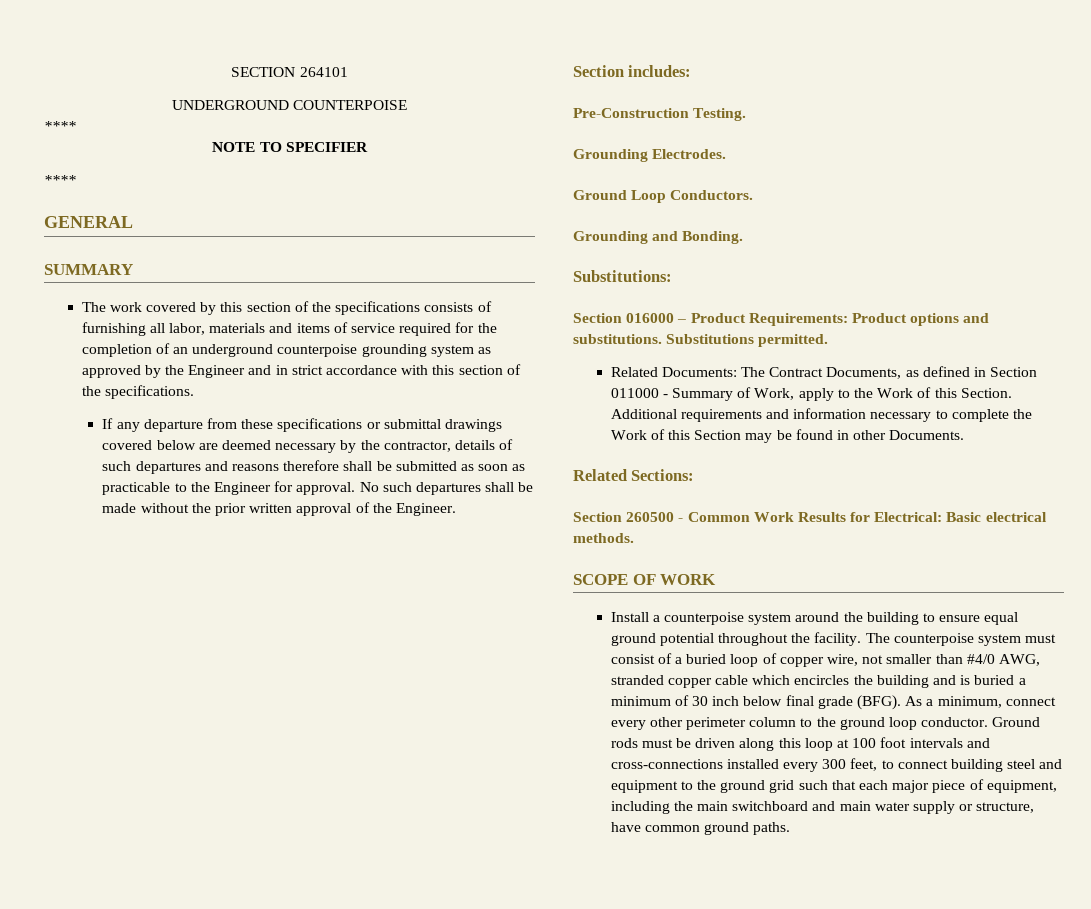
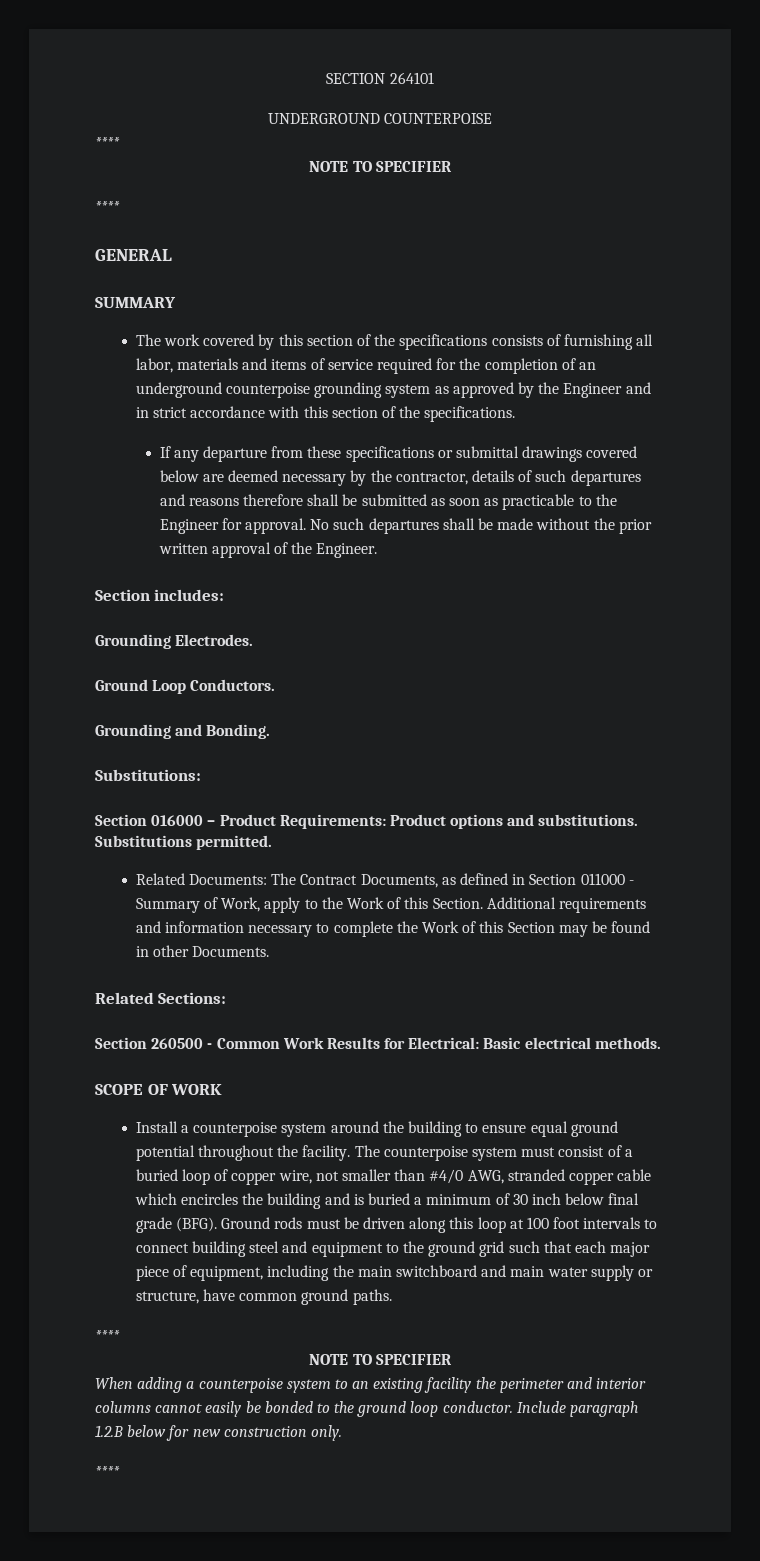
- Pre-Construction Testing.
- As a minimum, connect every other perimeter column to the ground loop conductor.
- Ground rods must be driven along this loop at 100 foot intervals and cross-connections installed every 300 feet, to connect building steel and equipment to the ground grid such that each major piece of equipment, including the main switchboard and main water supply or structure, have common ground paths.
+ Ground rods must be driven along this loop at 100 foot intervals to connect building steel and equipment to the ground grid such that each major piece of equipment, including the main switchboard and main water supply or structure, have common ground paths.
+ ****
+ NOTE TO SPECIFIER
+ When adding a counterpoise system to an existing facility the perimeter and interior columns cannot easily be bonded to the ground loop conductor. Include paragraph 1.2.B below for new construction only.
+ ****

